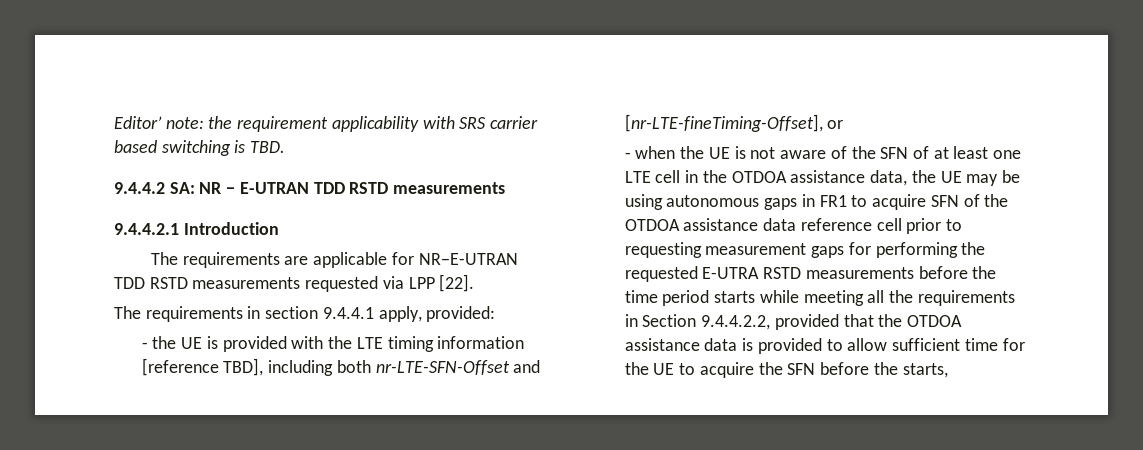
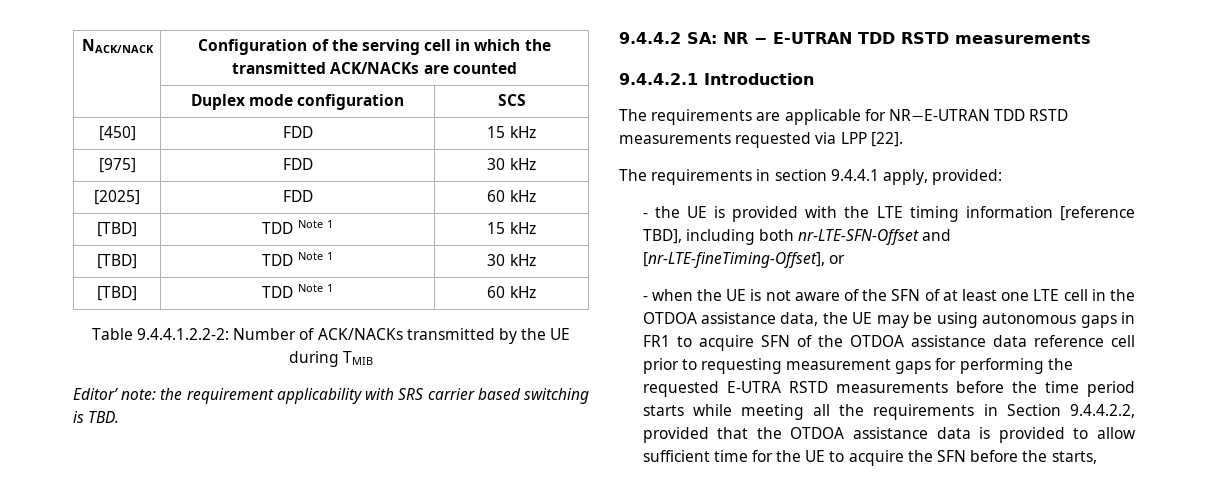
+ NACK/NACK | Configuration of the serving cell in which the transmitted ACK/NACKs are counted
+ | Duplex mode configuration | SCS
+ [450] | FDD | 15 kHz
+ [975] | FDD | 30 kHz
+ [2025] | FDD | 60 kHz
+ [TBD] | TDD Note 1 | 15 kHz
+ [TBD] | TDD Note 1 | 30 kHz
+ [TBD] | TDD Note 1 | 60 kHz
+ Table 9.4.4.1.2.2-2: Number of ACK/NACKs transmitted by the UE during TMIB

